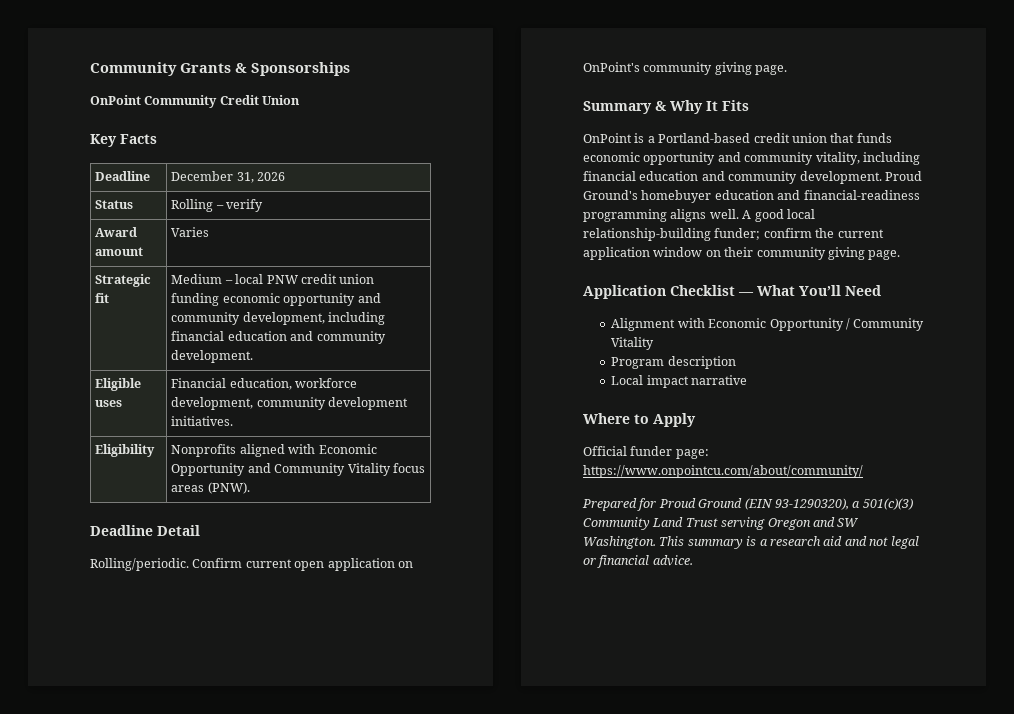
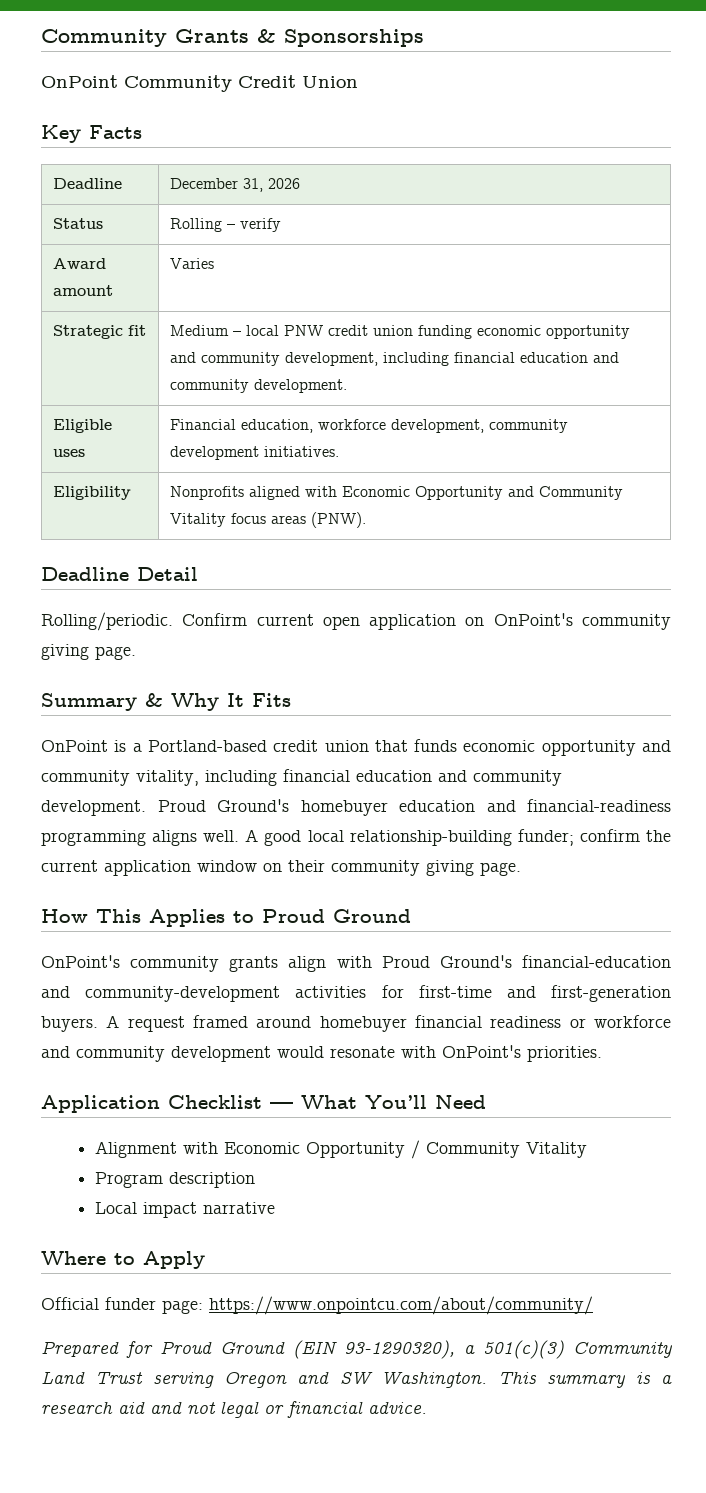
+ How This Applies to Proud Ground
+ OnPoint's community grants align with Proud Ground's financial-education and community-development activities for first-time and first-generation buyers. A request framed around homebuyer financial readiness or workforce and community development would resonate with OnPoint's priorities.

